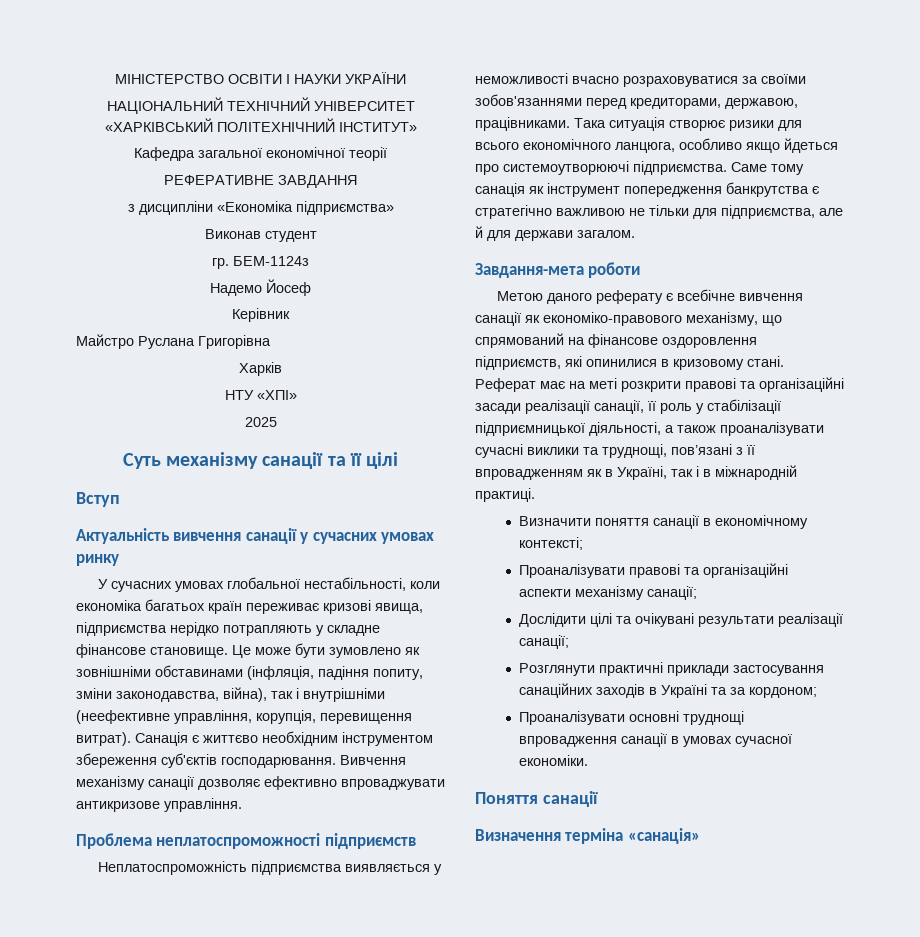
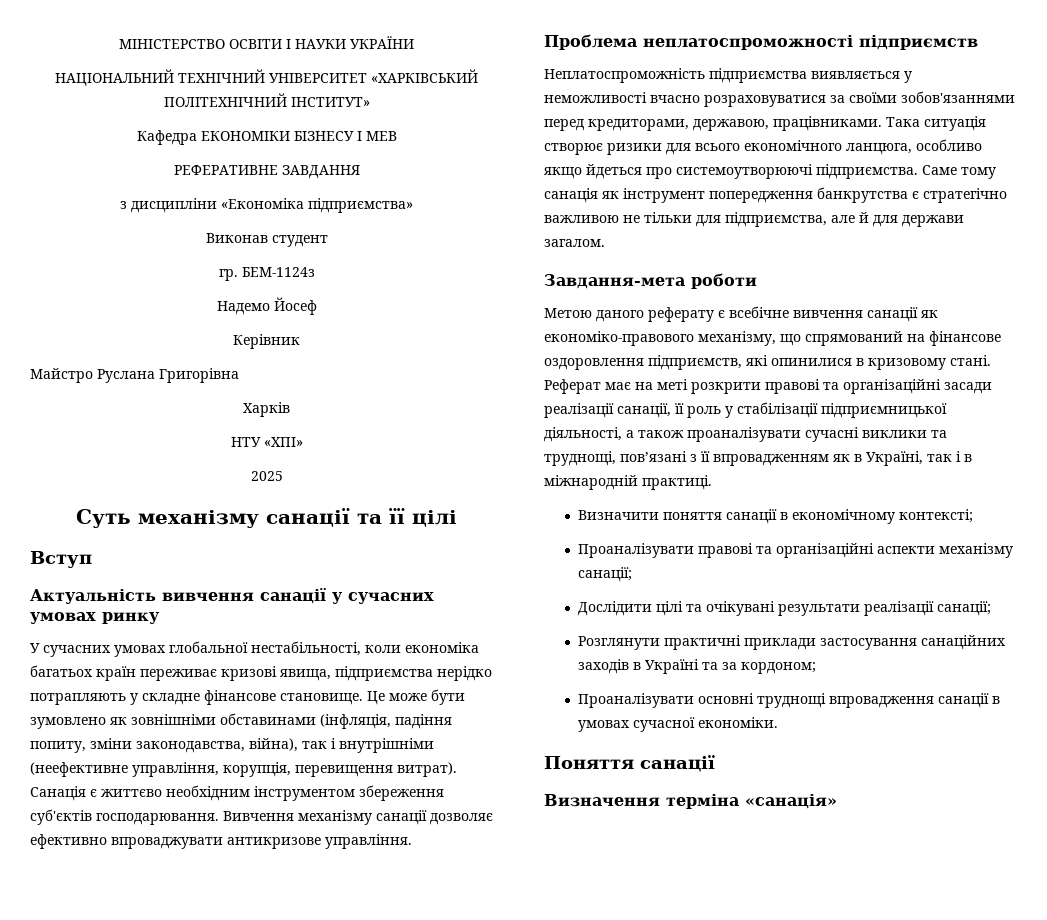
- Кафедра загальної економічної теорії
+ Кафедра ЕКОНОМІКИ БІЗНЕСУ І МЕВ

